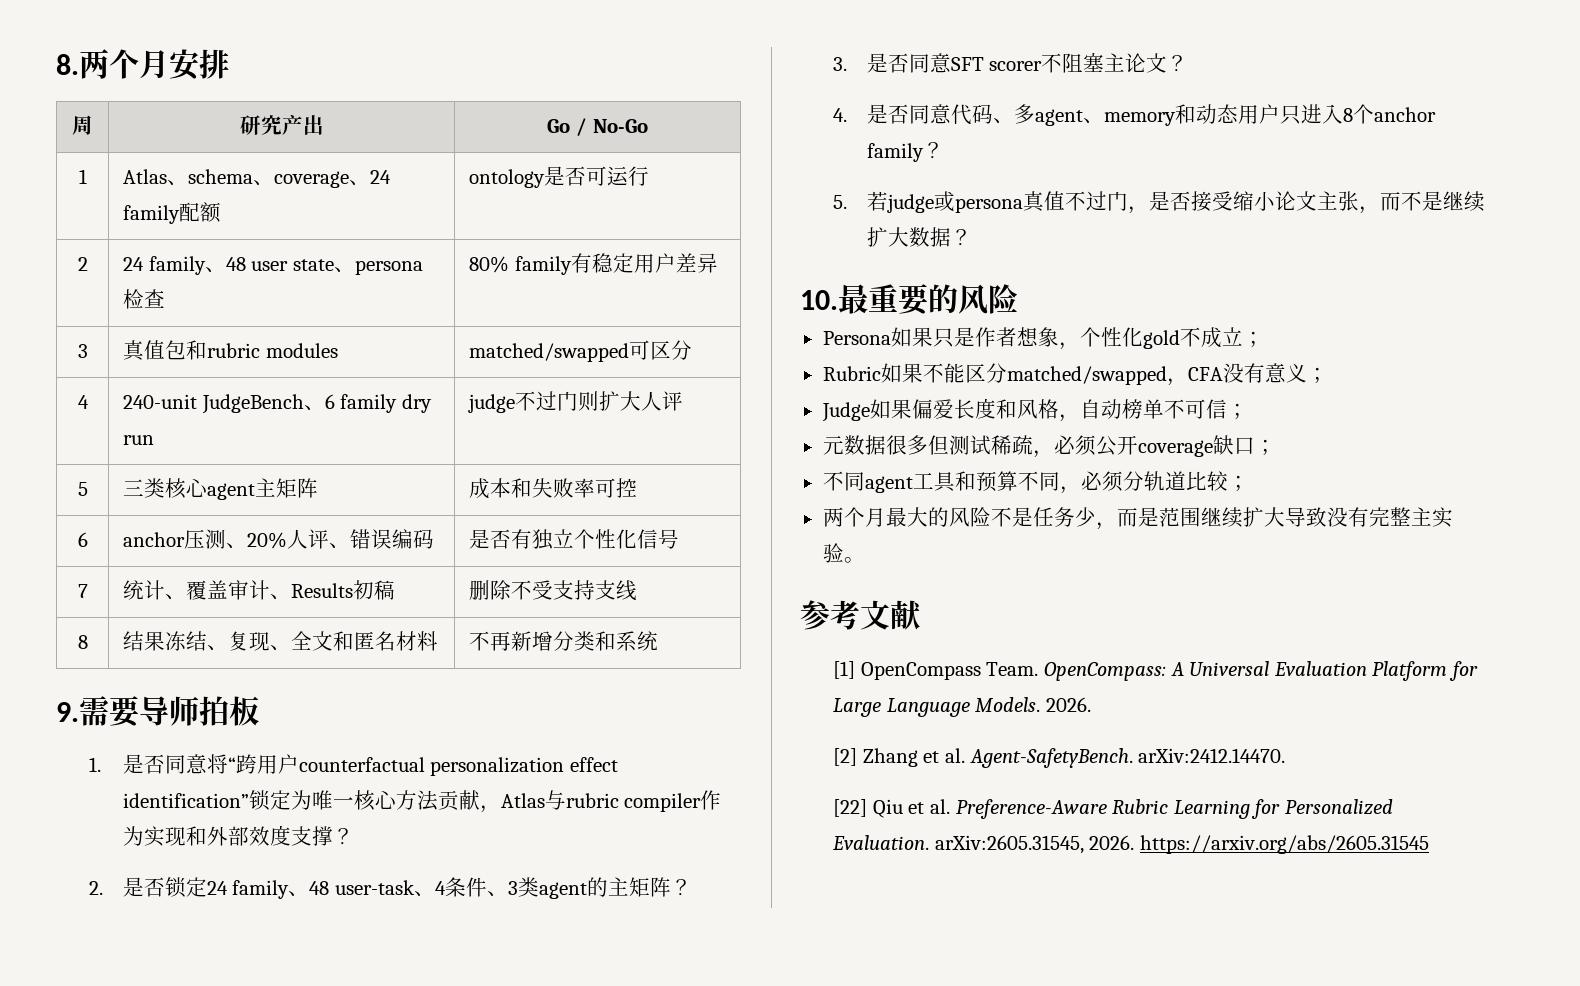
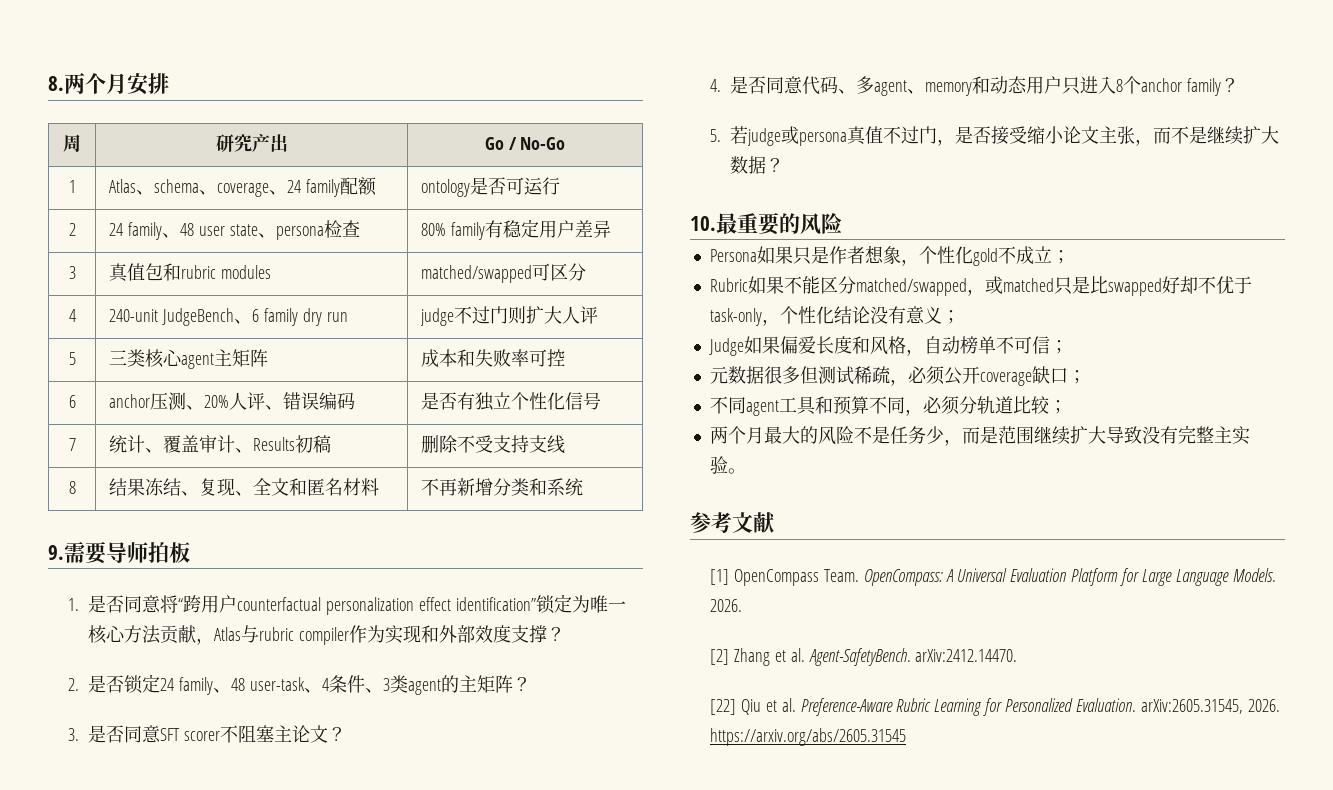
- Rubric如果不能区分matched/swapped，CFA没有意义；
+ Rubric如果不能区分matched/swapped，或matched只是比swapped好却不优于task-only，个性化结论没有意义；

